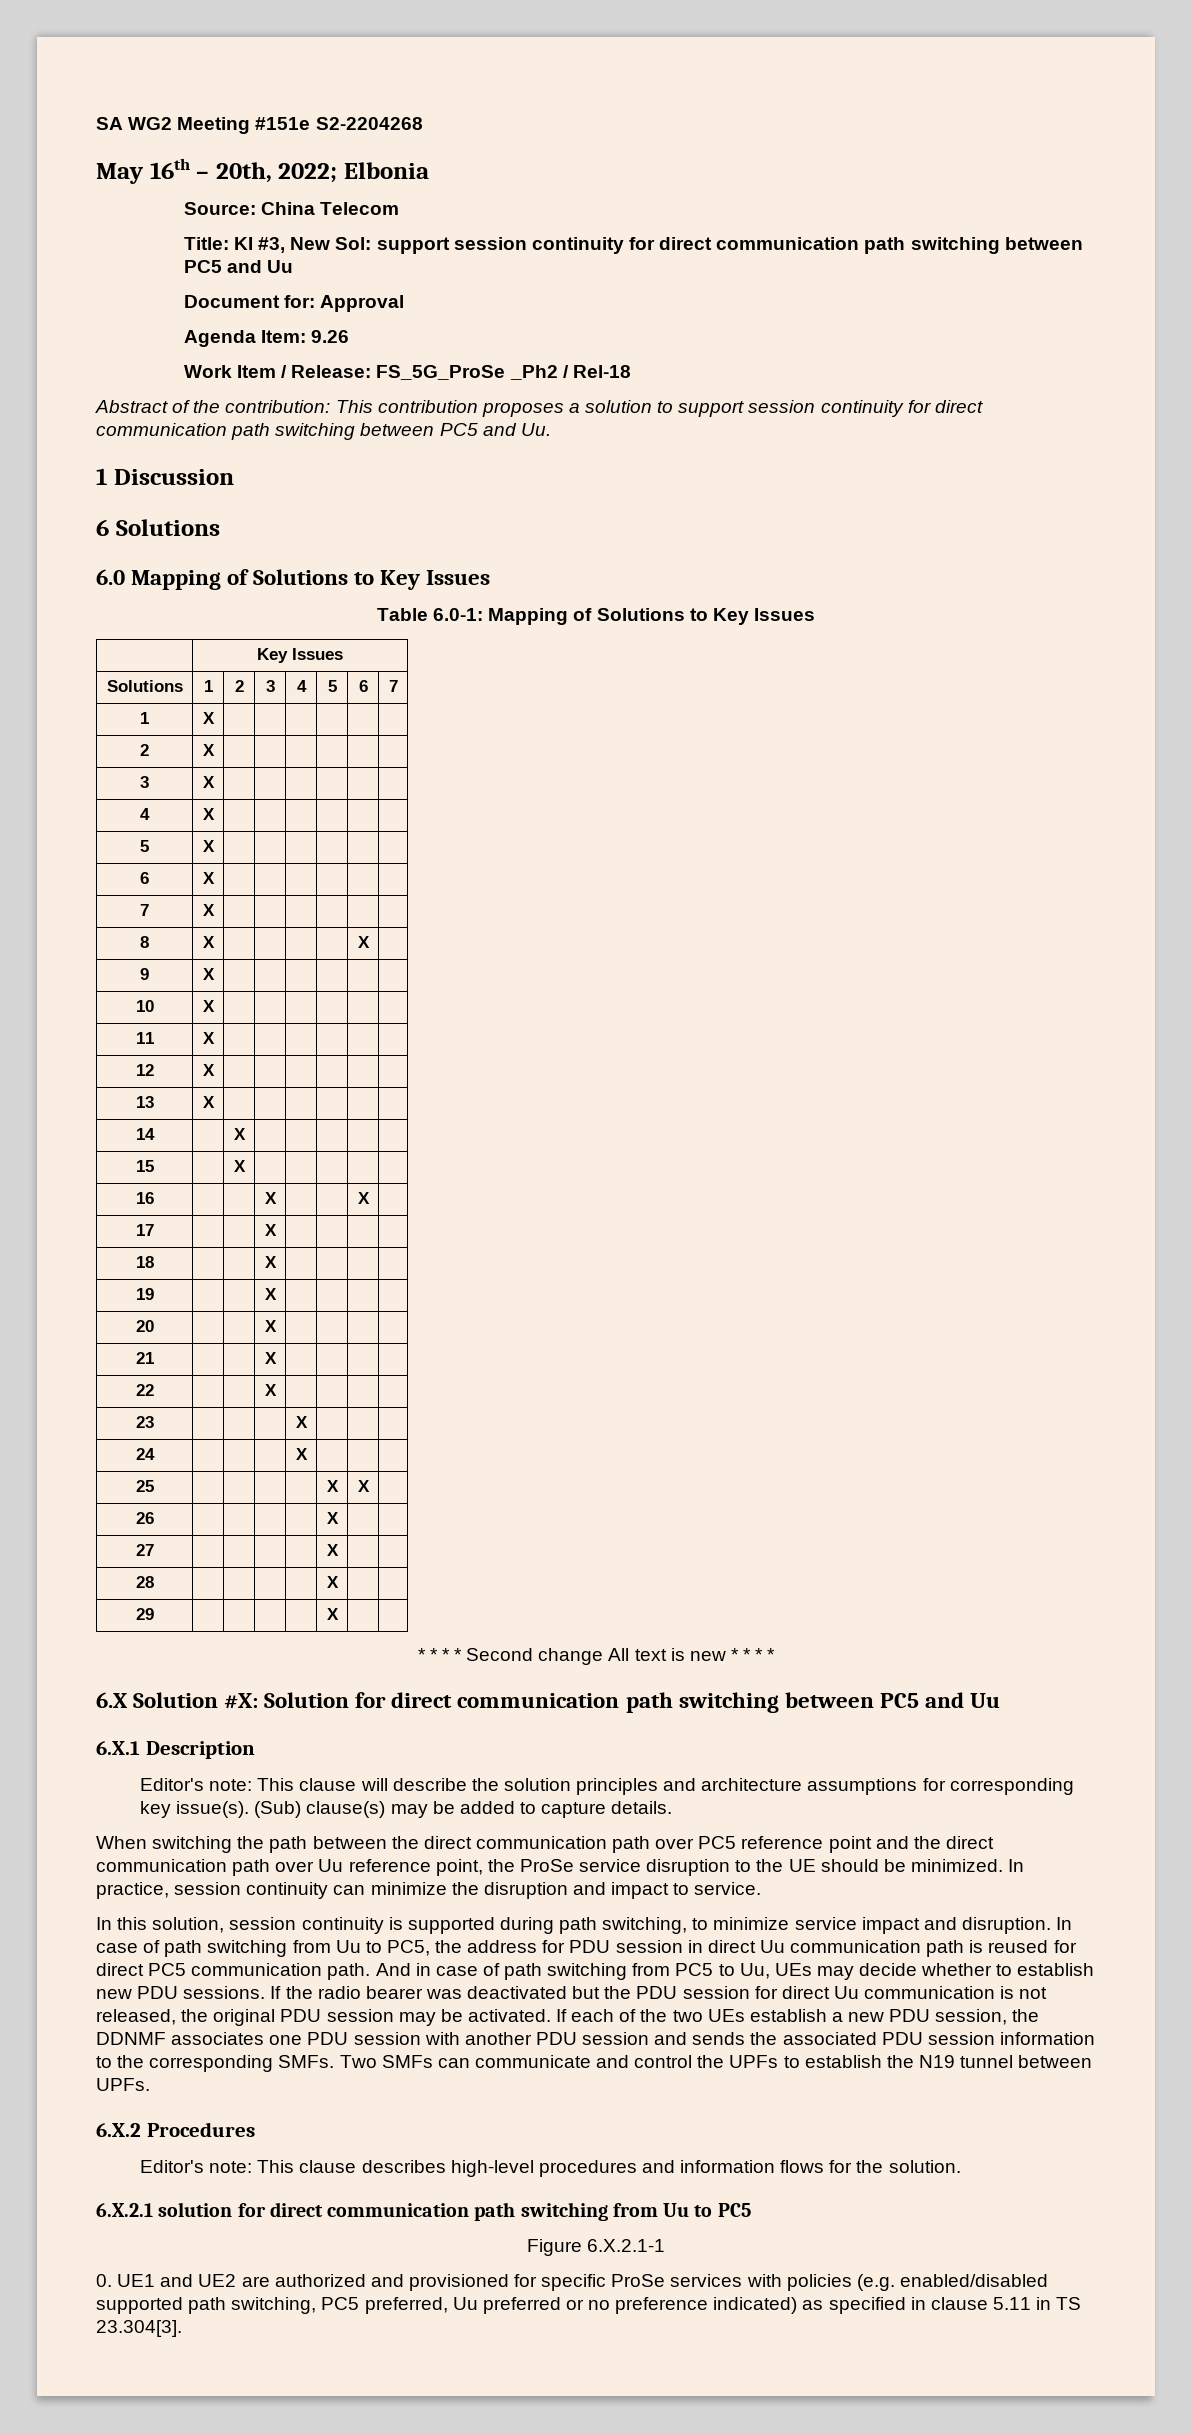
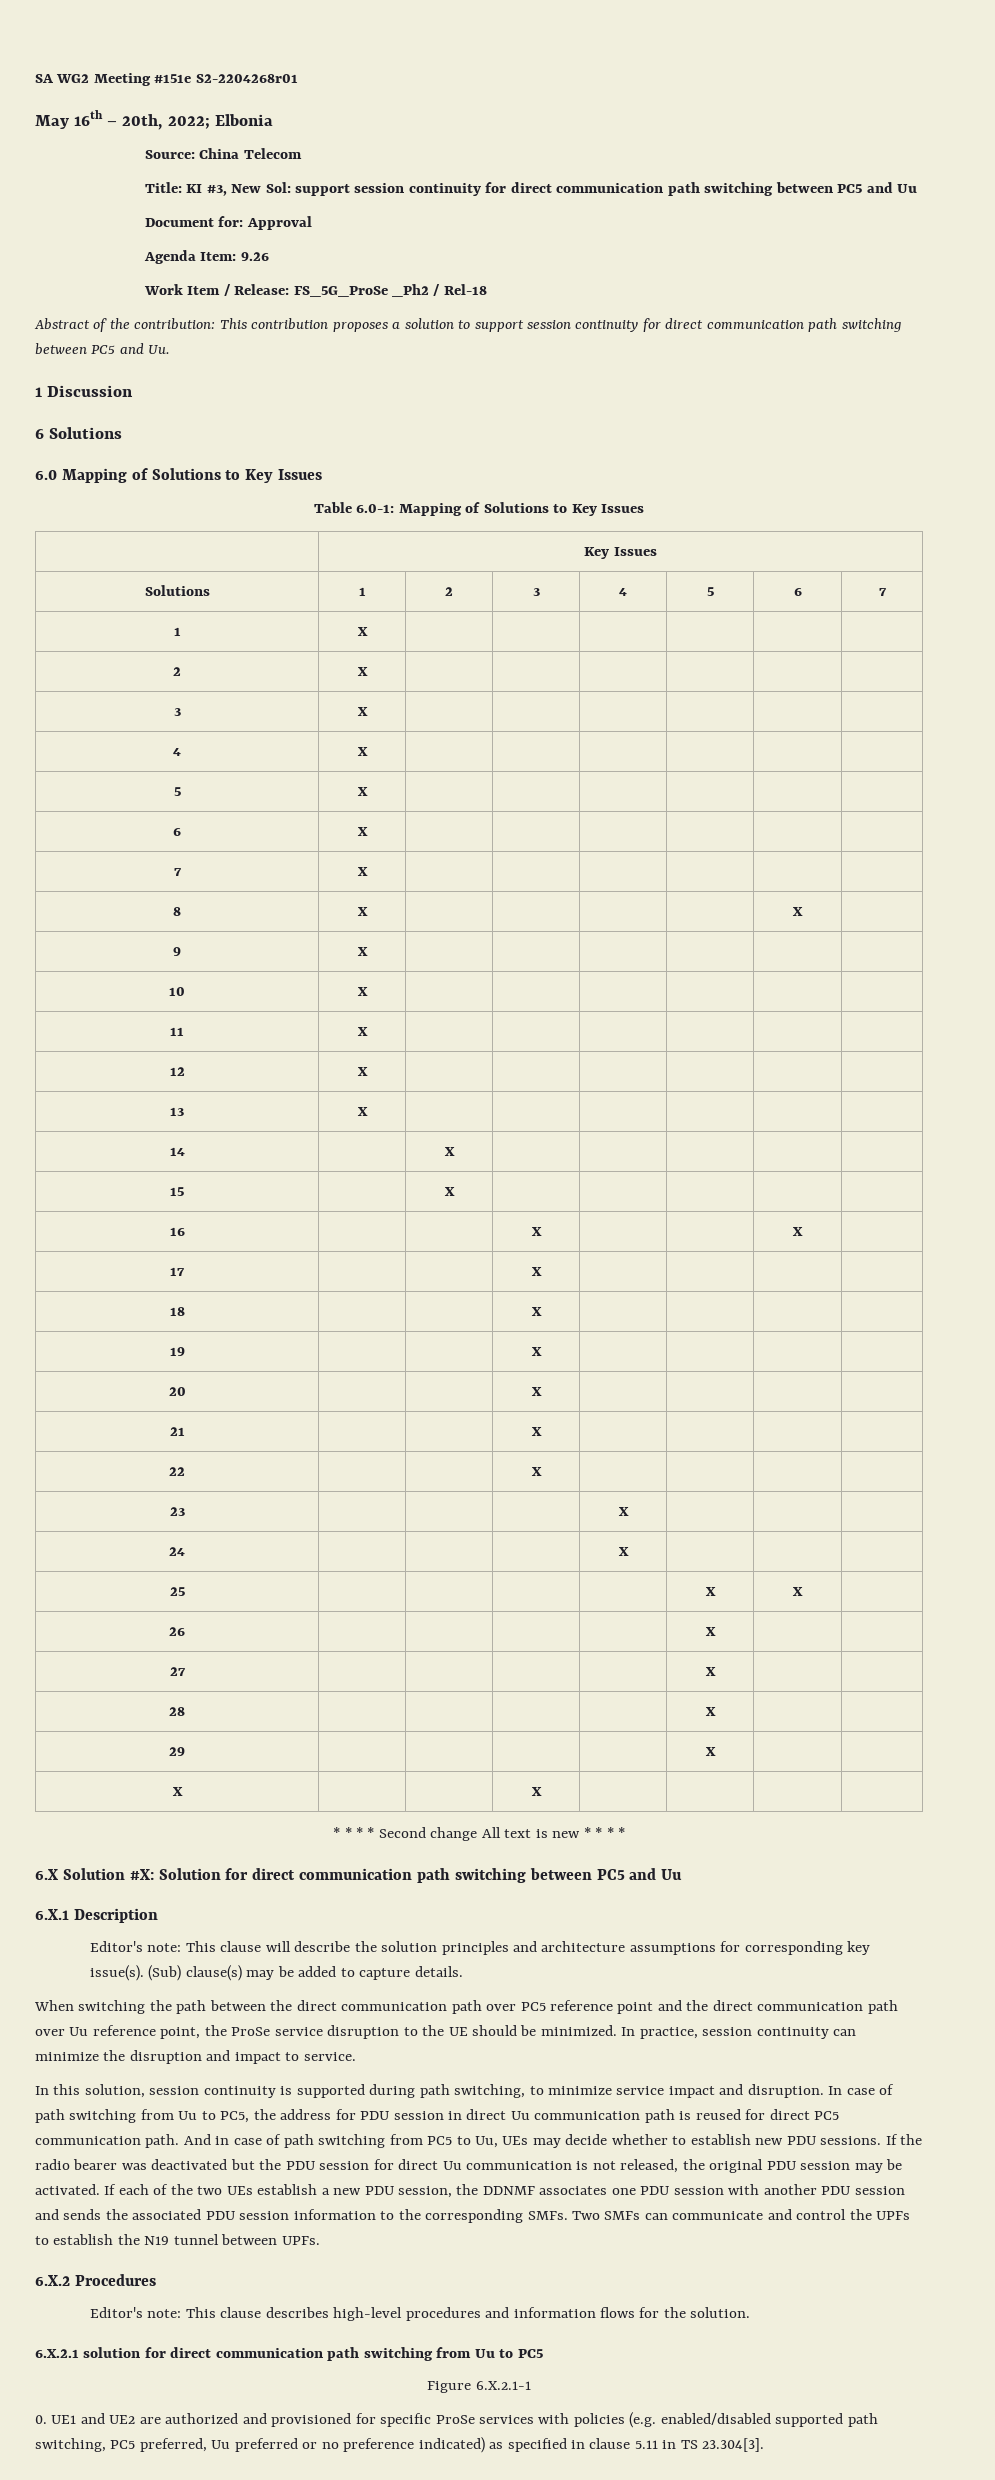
- SA WG2 Meeting #151e S2-2204268
+ SA WG2 Meeting #151e S2-2204268r01
+ X | | | X | | | |

